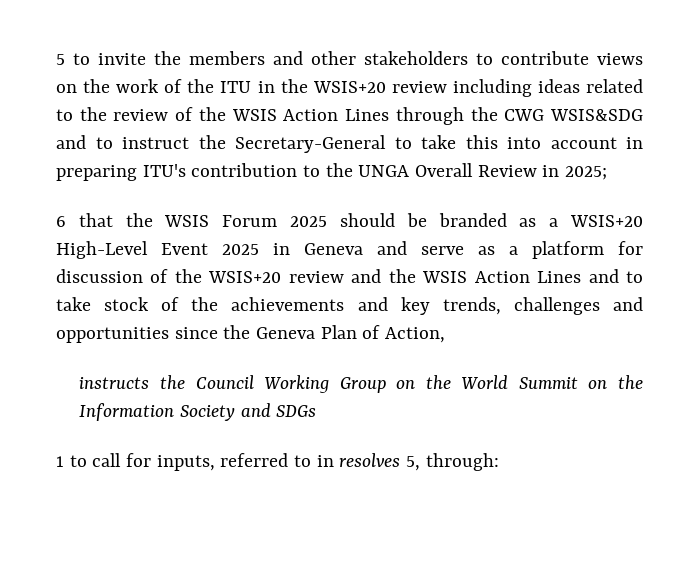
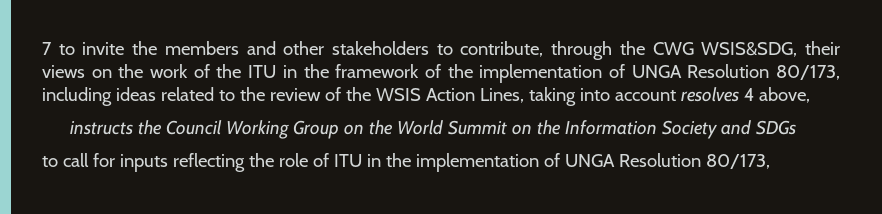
- 5 to invite the members and other stakeholders to contribute views on the work of the ITU in the WSIS+20 review including ideas related to the review of the WSIS Action Lines through the CWG WSIS&SDG and to instruct the Secretary-General to take this into account in preparing ITU's contribution to the UNGA Overall Review in 2025;
- 6 that the WSIS Forum 2025 should be branded as a WSIS+20 High-Level Event 2025 in Geneva and serve as a platform for discussion of the WSIS+20 review and the WSIS Action Lines and to take stock of the achievements and key trends, challenges and opportunities since the Geneva Plan of Action,
+ 7 to invite the members and other stakeholders to contribute, through the CWG WSIS&SDG, their views on the work of the ITU in the framework of the implementation of UNGA Resolution 80/173, including ideas related to the review of the WSIS Action Lines, taking into account resolves 4 above,
- 1 to call for inputs, referred to in resolves 5, through:
+ to call for inputs reflecting the role of ITU in the implementation of UNGA Resolution 80/173,

